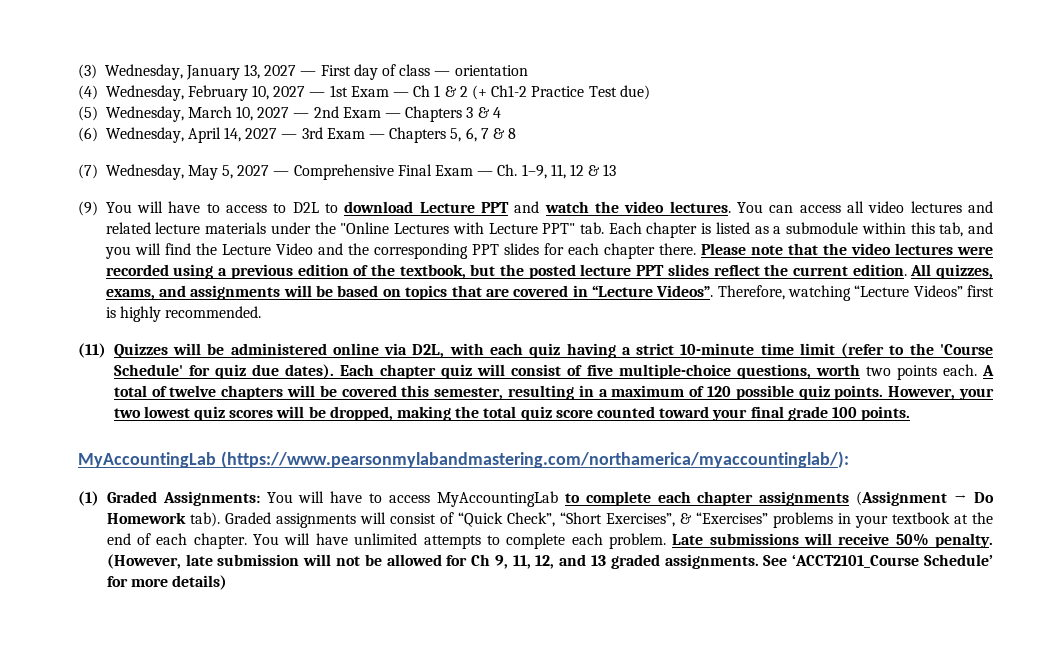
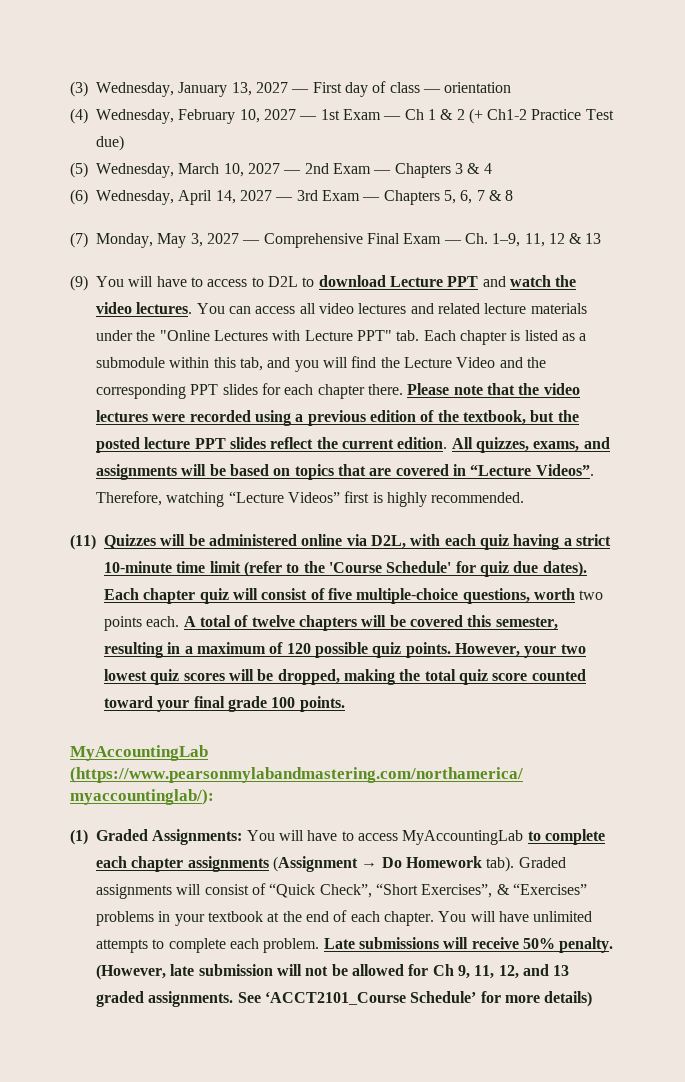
- (7) Wednesday, May 5, 2027 — Comprehensive Final Exam — Ch. 1–9, 11, 12 & 13
+ (7) Monday, May 3, 2027 — Comprehensive Final Exam — Ch. 1–9, 11, 12 & 13

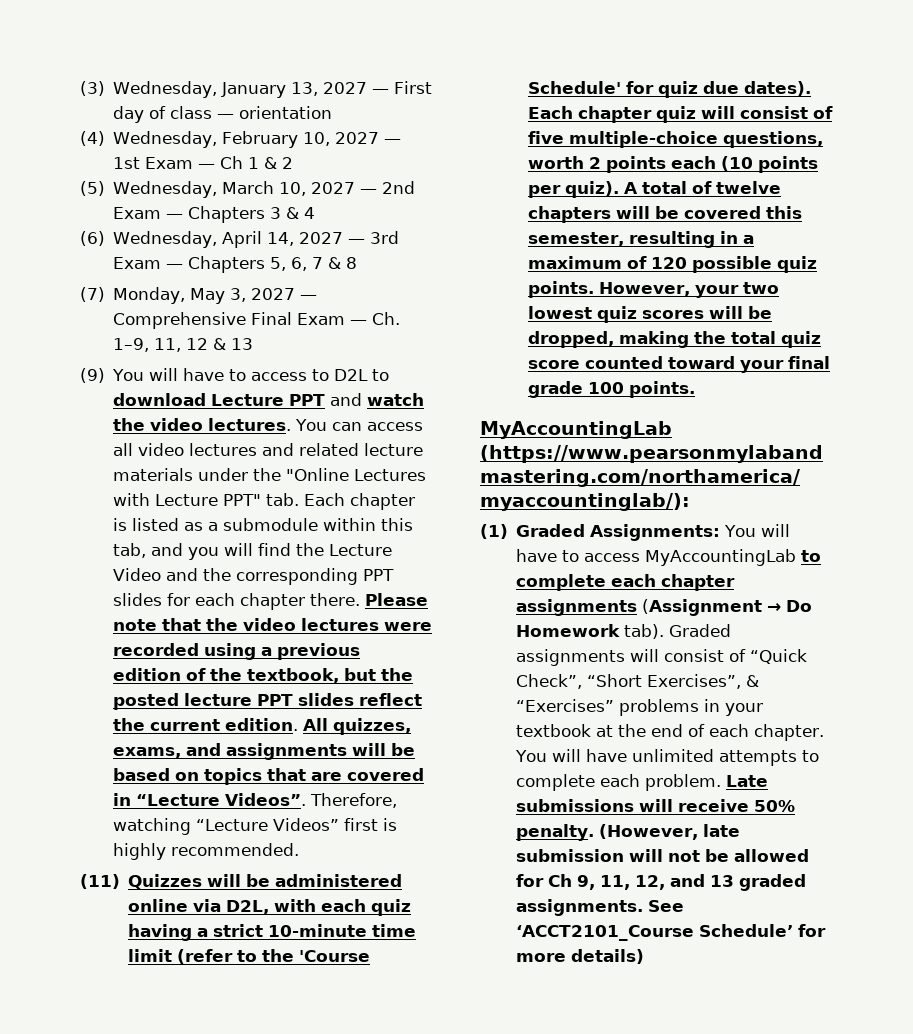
- (4) Wednesday, February 10, 2027 — 1st Exam — Ch 1 & 2 (+ Ch1-2 Practice Test due)
+ (4) Wednesday, February 10, 2027 — 1st Exam — Ch 1 & 2
- Each chapter quiz will consist of five multiple-choice questions, worth two points each.
+ Each chapter quiz will consist of five multiple-choice questions, worth 2 points each (10 points per quiz).

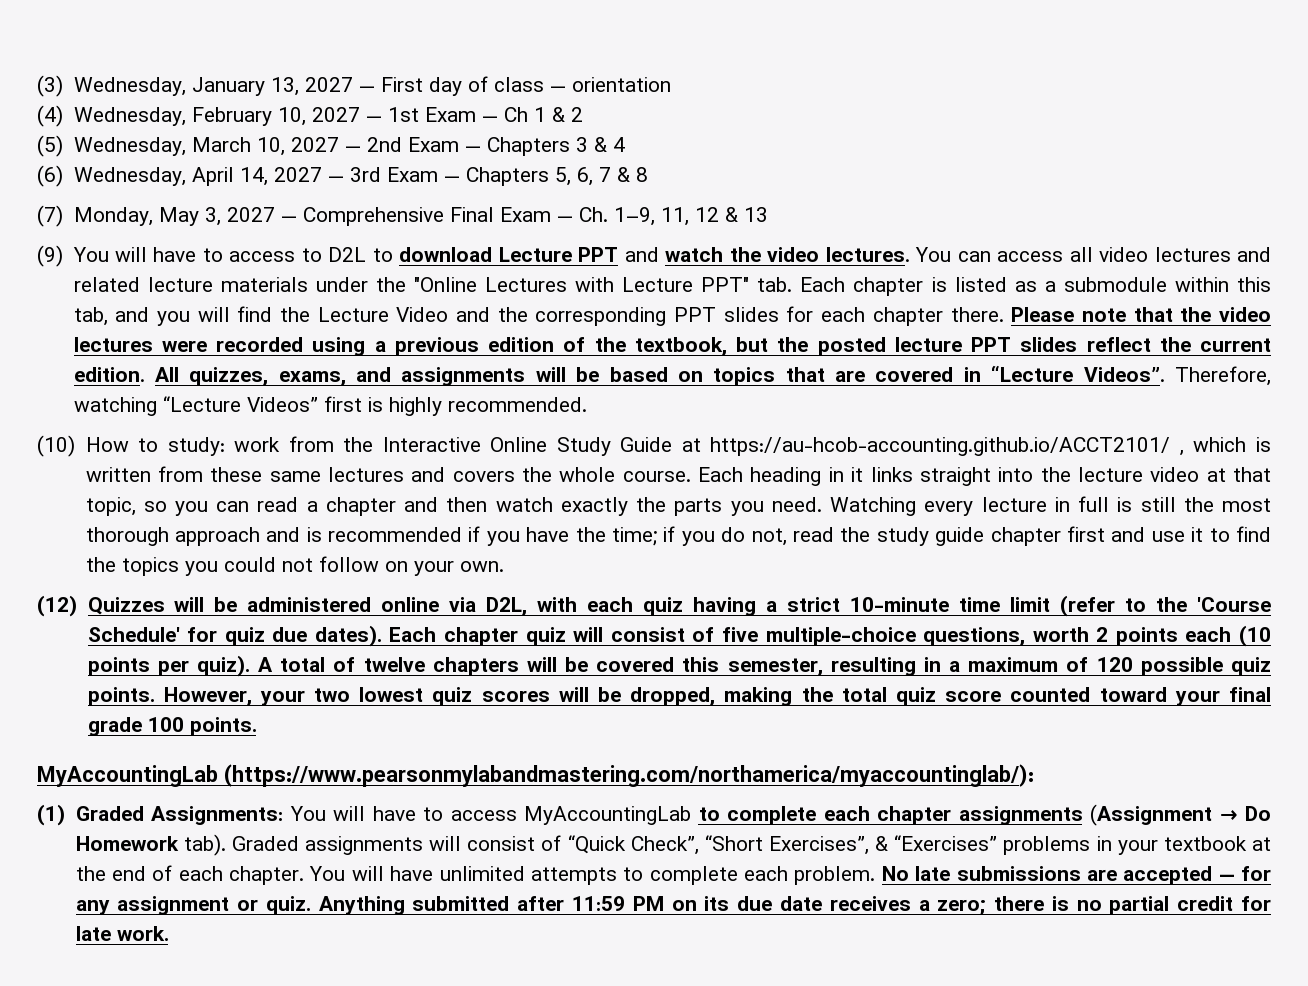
- (11) Quizzes will be administered online via D2L, with each quiz having a strict 10-minute time limit (refer to the 'Course Schedule' for quiz due dates).
+ (10) How to study: work from the Interactive Online Study Guide at https://au-hcob-accounting.github.io/ACCT2101/ , which is written from these same lectures and covers the whole course. Each heading in it links straight into the lecture video at that topic, so you can read a chapter and then watch exactly the parts you need. Watching every lecture in full is still the most thorough approach and is recommended if you have the time; if you do not, read the study guide chapter first and use it to find the topics you could not follow on your own.
+ (12) Quizzes will be administered online via D2L, with each quiz having a strict 10-minute time limit (refer to the 'Course Schedule' for quiz due dates).
- Late submissions will receive 50% penalty. (However, late submission will not be allowed for Ch 9, 11, 12, and 13 graded assignments. See ‘ACCT2101_Course Schedule’ for more details)
+ No late submissions are accepted — for any assignment or quiz. Anything submitted after 11:59 PM on its due date receives a zero; there is no partial credit for late work.

